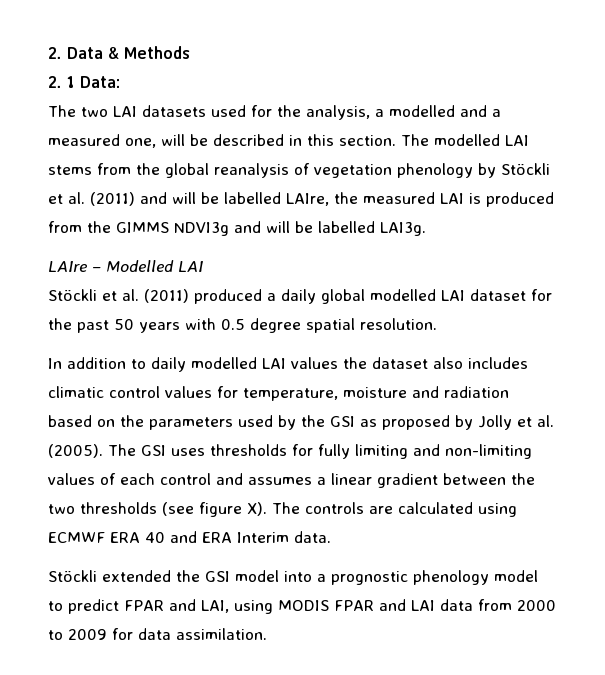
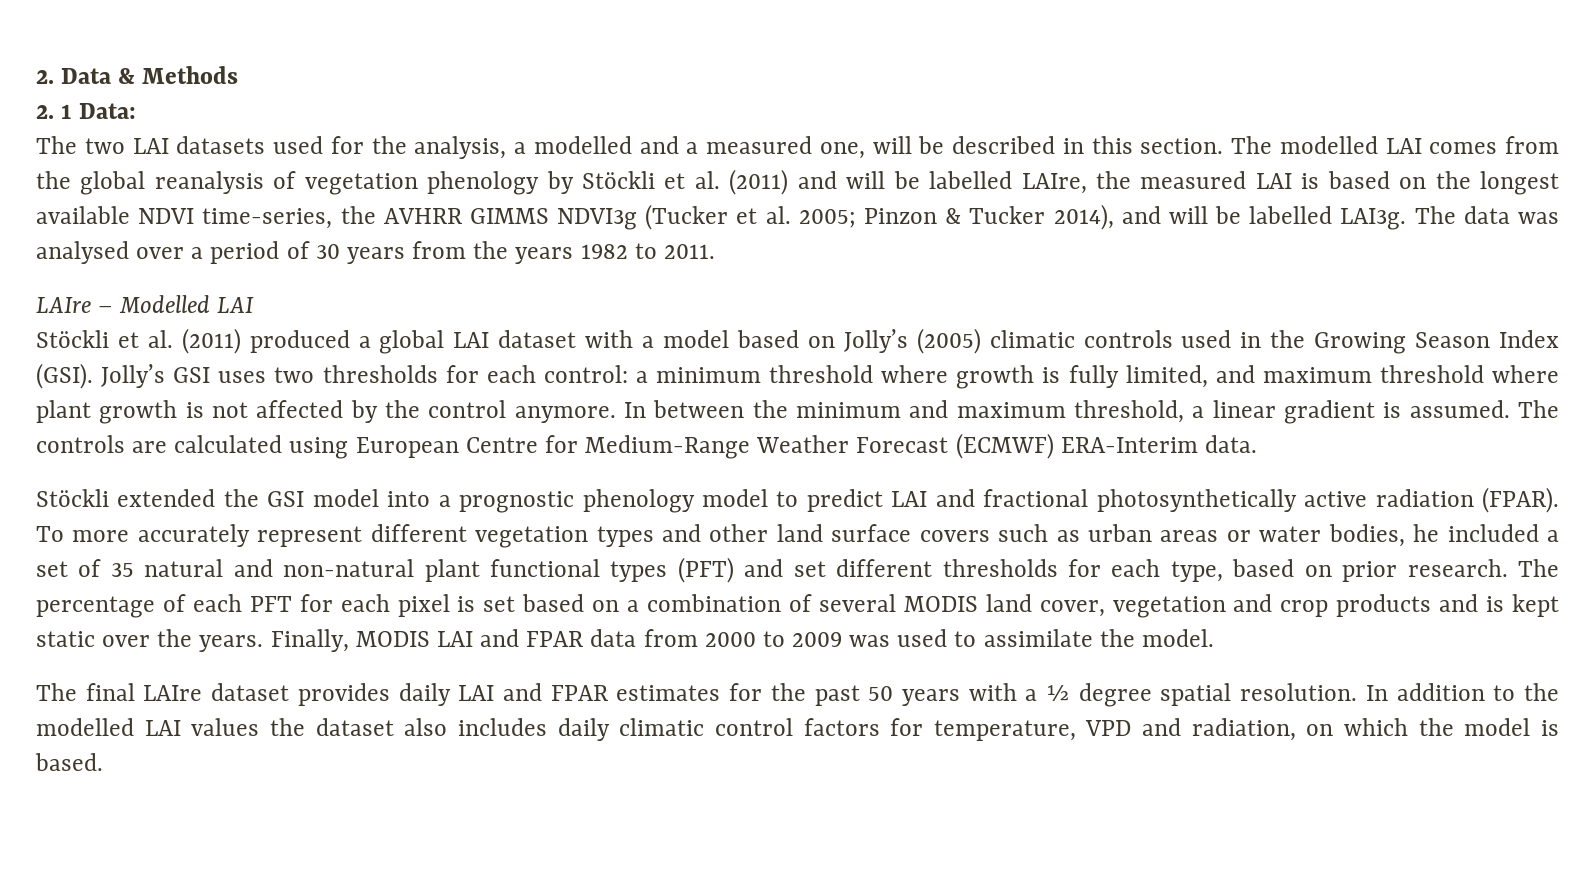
- The modelled LAI stems from the global reanalysis of vegetation phenology by Stöckli et al. (2011) and will be labelled LAIre, the measured LAI is produced from the GIMMS NDVI3g and will be labelled LAI3g.
+ The modelled LAI comes from the global reanalysis of vegetation phenology by Stöckli et al. (2011) and will be labelled LAIre, the measured LAI is based on the longest available NDVI time-series, the AVHRR GIMMS NDVI3g (Tucker et al. 2005; Pinzon & Tucker 2014), and will be labelled LAI3g. The data was analysed over a period of 30 years from the years 1982 to 2011.
- Stöckli et al. (2011) produced a daily global modelled LAI dataset for the past 50 years with 0.5 degree spatial resolution.
- In addition to daily modelled LAI values the dataset also includes climatic control values for temperature, moisture and radiation based on the parameters used by the GSI as proposed by Jolly et al. (2005). The GSI uses thresholds for fully limiting and non-limiting values of each control and assumes a linear gradient between the two thresholds (see figure X). The controls are calculated using ECMWF ERA 40 and ERA Interim data.
+ Stöckli et al. (2011) produced a global LAI dataset with a model based on Jolly’s (2005) climatic controls used in the Growing Season Index (GSI). Jolly’s GSI uses two thresholds for each control: a minimum threshold where growth is fully limited, and maximum threshold where plant growth is not affected by the control anymore. In between the minimum and maximum threshold, a linear gradient is assumed. The controls are calculated using European Centre for Medium-Range Weather Forecast (ECMWF) ERA-Interim data.
- Stöckli extended the GSI model into a prognostic phenology model to predict FPAR and LAI, using MODIS FPAR and LAI data from 2000 to 2009 for data assimilation.
+ Stöckli extended the GSI model into a prognostic phenology model to predict LAI and fractional photosynthetically active radiation (FPAR). To more accurately represent different vegetation types and other land surface covers such as urban areas or water bodies, he included a set of 35 natural and non-natural plant functional types (PFT) and set different thresholds for each type, based on prior research. The percentage of each PFT for each pixel is set based on a combination of several MODIS land cover, vegetation and crop products and is kept static over the years. Finally, MODIS LAI and FPAR data from 2000 to 2009 was used to assimilate the model.
+ The final LAIre dataset provides daily LAI and FPAR estimates for the past 50 years with a ½ degree spatial resolution. In addition to the modelled LAI values the dataset also includes daily climatic control factors for temperature, VPD and radiation, on which the model is based.

